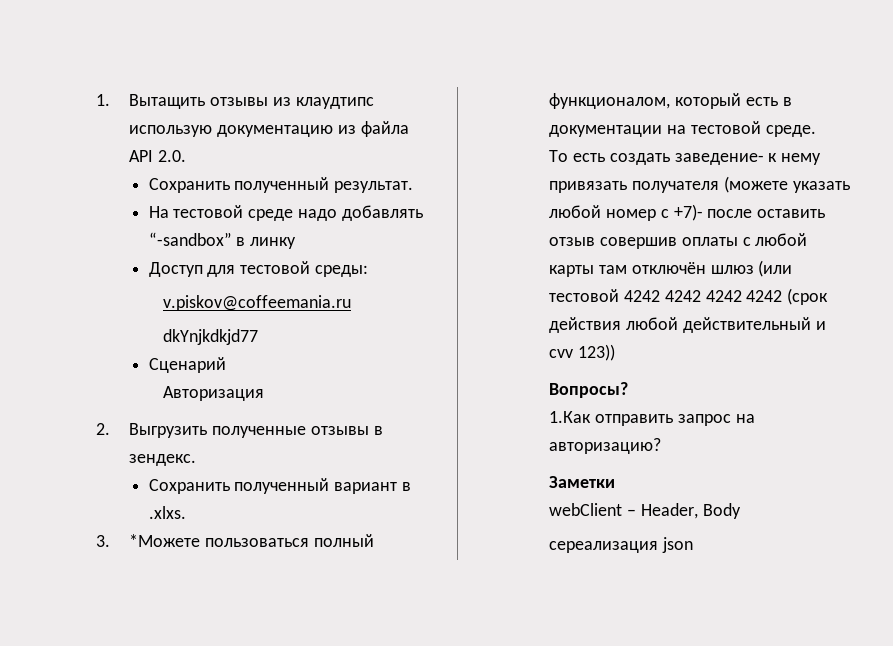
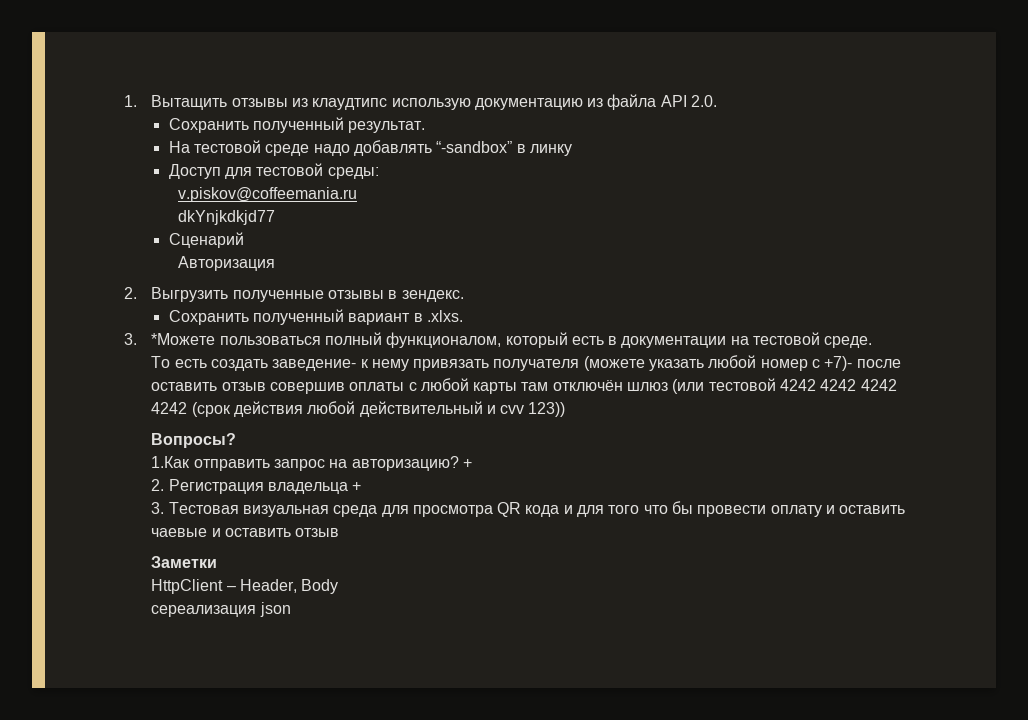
- 1.Как отправить запрос на авторизацию?
+ 1.Как отправить запрос на авторизацию? +
+ 2. Регистрация владельца +
+ 3. Тестовая визуальная среда для просмотра QR кода и для того что бы провести оплату и оставить чаевые и оставить отзыв
- webClient – Header, Body
+ HttpClient – Header, Body

